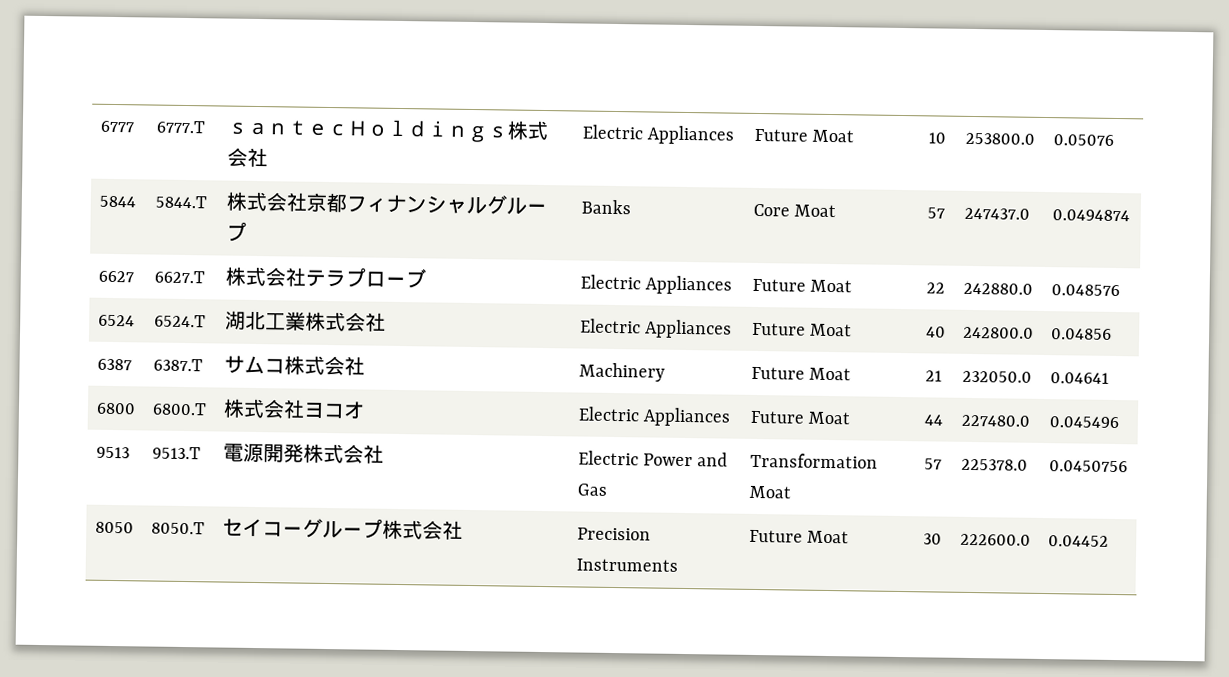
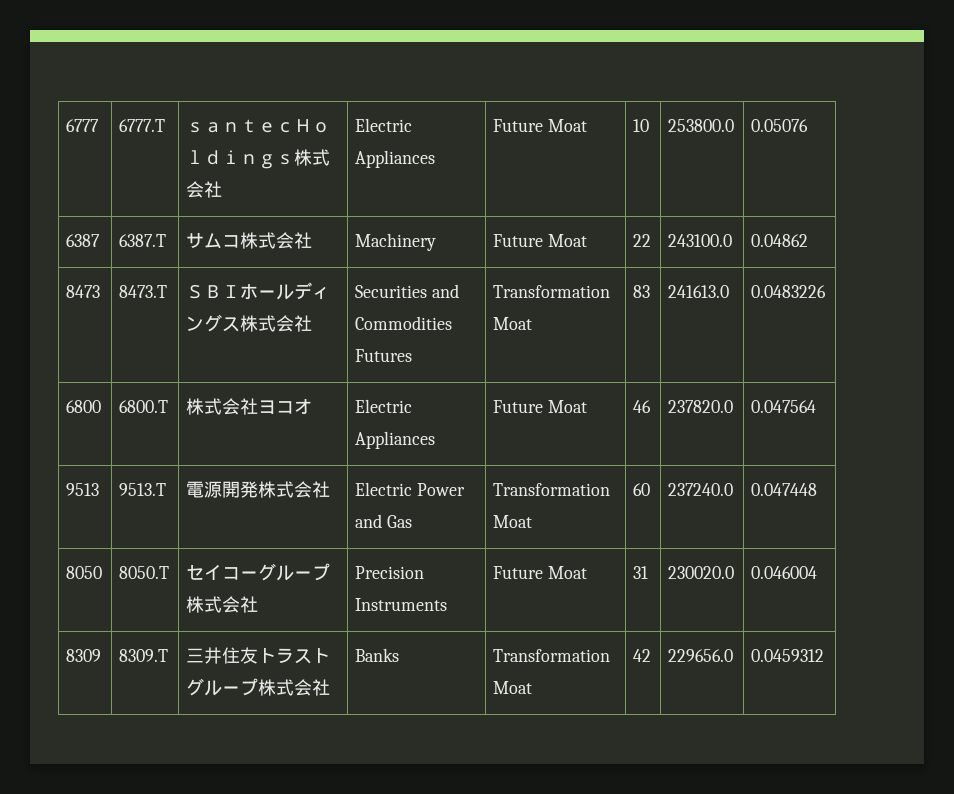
- 5844 | 5844.T | 株式会社京都フィナンシャルグループ | Banks | Core Moat | 57 | 247437.0 | 0.0494874
- 6627 | 6627.T | 株式会社テラプローブ | Electric Appliances | Future Moat | 22 | 242880.0 | 0.048576
- 6524 | 6524.T | 湖北工業株式会社 | Electric Appliances | Future Moat | 40 | 242800.0 | 0.04856
- 6387 | 6387.T | サムコ株式会社 | Machinery | Future Moat | 21 | 232050.0 | 0.04641
+ 6387 | 6387.T | サムコ株式会社 | Machinery | Future Moat | 22 | 243100.0 | 0.04862
+ 8473 | 8473.T | ＳＢＩホールディングス株式会社 | Securities and Commodities Futures | Transformation Moat | 83 | 241613.0 | 0.0483226
- 6800 | 6800.T | 株式会社ヨコオ | Electric Appliances | Future Moat | 44 | 227480.0 | 0.045496
+ 6800 | 6800.T | 株式会社ヨコオ | Electric Appliances | Future Moat | 46 | 237820.0 | 0.047564
- 9513 | 9513.T | 電源開発株式会社 | Electric Power and Gas | Transformation Moat | 57 | 225378.0 | 0.0450756
+ 9513 | 9513.T | 電源開発株式会社 | Electric Power and Gas | Transformation Moat | 60 | 237240.0 | 0.047448
- 8050 | 8050.T | セイコーグループ株式会社 | Precision Instruments | Future Moat | 30 | 222600.0 | 0.04452
+ 8050 | 8050.T | セイコーグループ株式会社 | Precision Instruments | Future Moat | 31 | 230020.0 | 0.046004
+ 8309 | 8309.T | 三井住友トラストグループ株式会社 | Banks | Transformation Moat | 42 | 229656.0 | 0.0459312

